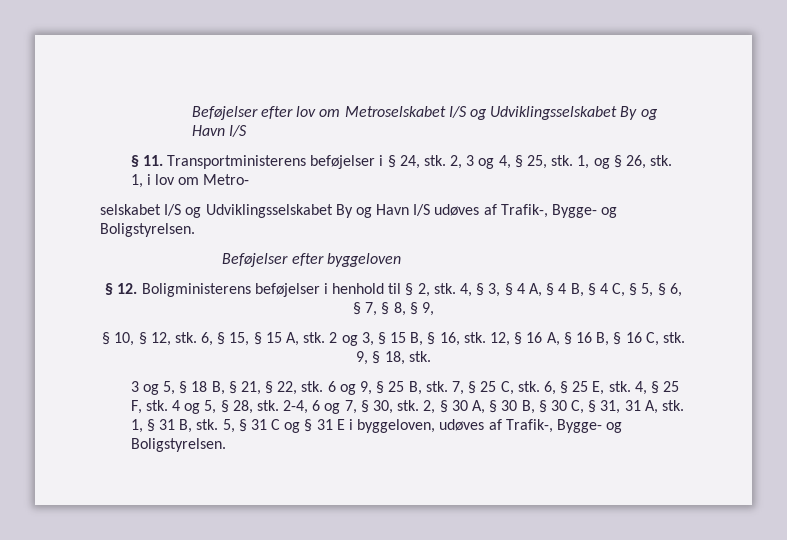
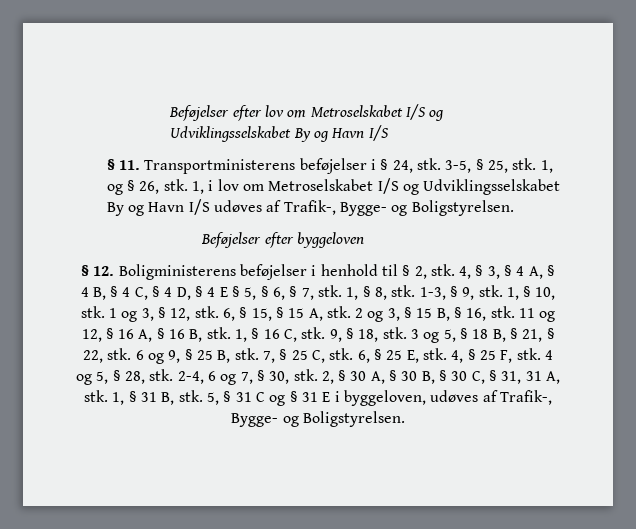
- 2, 3 og 4, § 25, stk.
+ 3-5, § 25, stk.
- 1, i lov om Metro‐
- selskabet I/S og Udviklingsselskabet By og Havn I/S udøves af Trafik-, Bygge- og Boligstyrelsen.
+ 1, i lov om Metroselskabet I/S og Udviklingsselskabet By og Havn I/S udøves af Trafik-, Bygge- og Boligstyrelsen.
- 4, § 3, § 4 A, § 4 B, § 4 C, § 5, § 6, § 7, § 8, § 9,
- § 10, § 12, stk.
+ 4, § 3, § 4 A, § 4 B, § 4 C, § 4 D, § 4 E § 5, § 6, § 7, stk. 1, § 8, stk. 1-3, § 9, stk. 1, § 10, stk. 1 og 3, § 12, stk.
- 12, § 16 A, § 16 B, § 16 C, stk.
+ 11 og 12, § 16 A, § 16 B, stk. 1, § 16 C, stk.
- 9, § 18, stk.
- 3 og 5, § 18 B, § 21, § 22, stk.
+ 9, § 18, stk. 3 og 5, § 18 B, § 21, § 22, stk.

